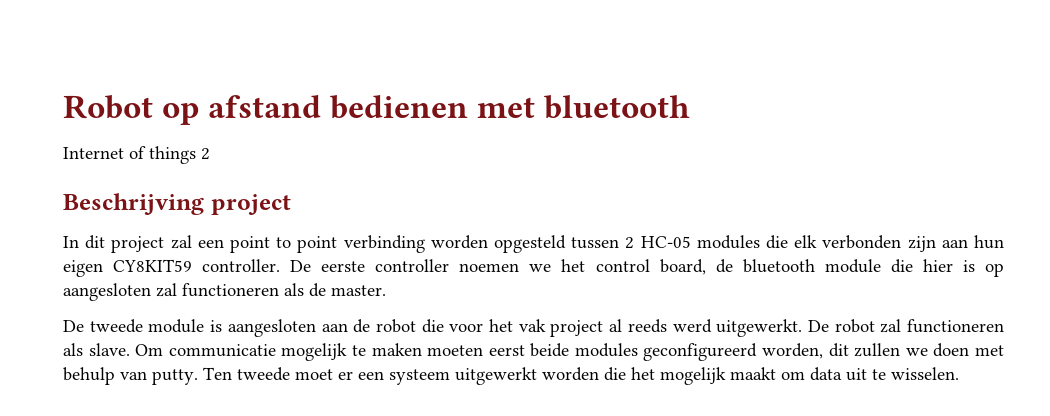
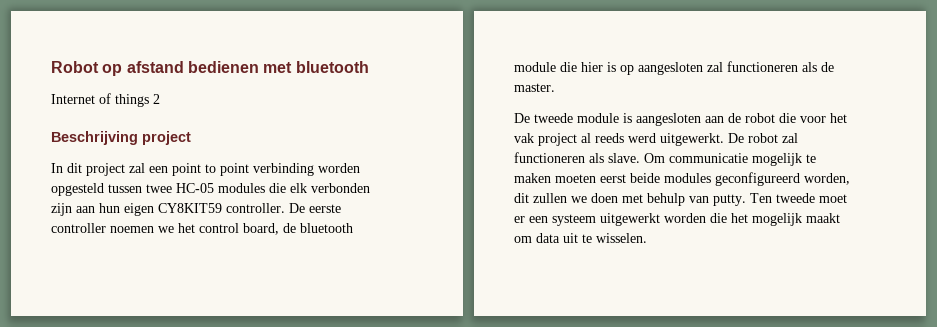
- In dit project zal een point to point verbinding worden opgesteld tussen 2 HC-05 modules die elk verbonden zijn aan hun eigen CY8KIT59 controller.
+ In dit project zal een point to point verbinding worden opgesteld tussen twee HC-05 modules die elk verbonden zijn aan hun eigen CY8KIT59 controller.

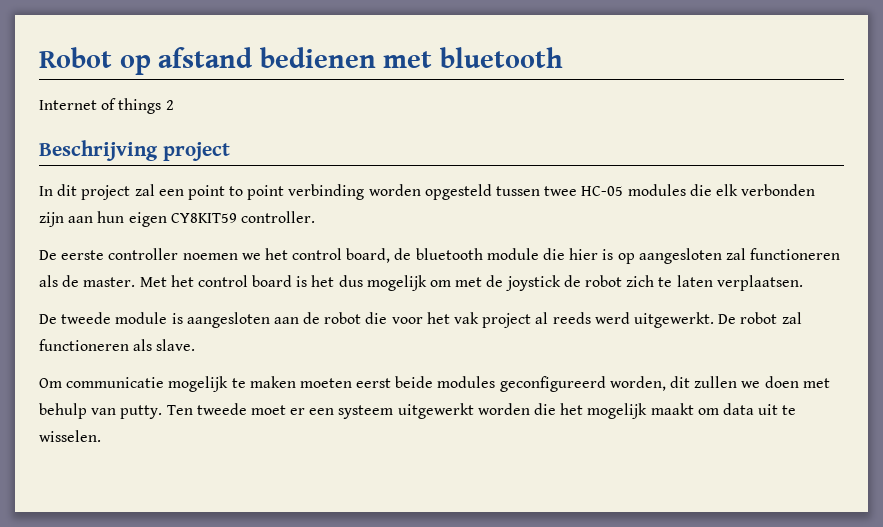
- In dit project zal een point to point verbinding worden opgesteld tussen twee HC-05 modules die elk verbonden zijn aan hun eigen CY8KIT59 controller. De eerste controller noemen we het control board, de bluetooth module die hier is op aangesloten zal functioneren als de master.
+ In dit project zal een point to point verbinding worden opgesteld tussen twee HC-05 modules die elk verbonden zijn aan hun eigen CY8KIT59 controller.
+ De eerste controller noemen we het control board, de bluetooth module die hier is op aangesloten zal functioneren als de master. Met het control board is het dus mogelijk om met de joystick de robot zich te laten verplaatsen.
- De robot zal functioneren als slave. Om communicatie mogelijk te maken moeten eerst beide modules geconfigureerd worden, dit zullen we doen met behulp van putty.
+ De robot zal functioneren als slave.
+ Om communicatie mogelijk te maken moeten eerst beide modules geconfigureerd worden, dit zullen we doen met behulp van putty.

